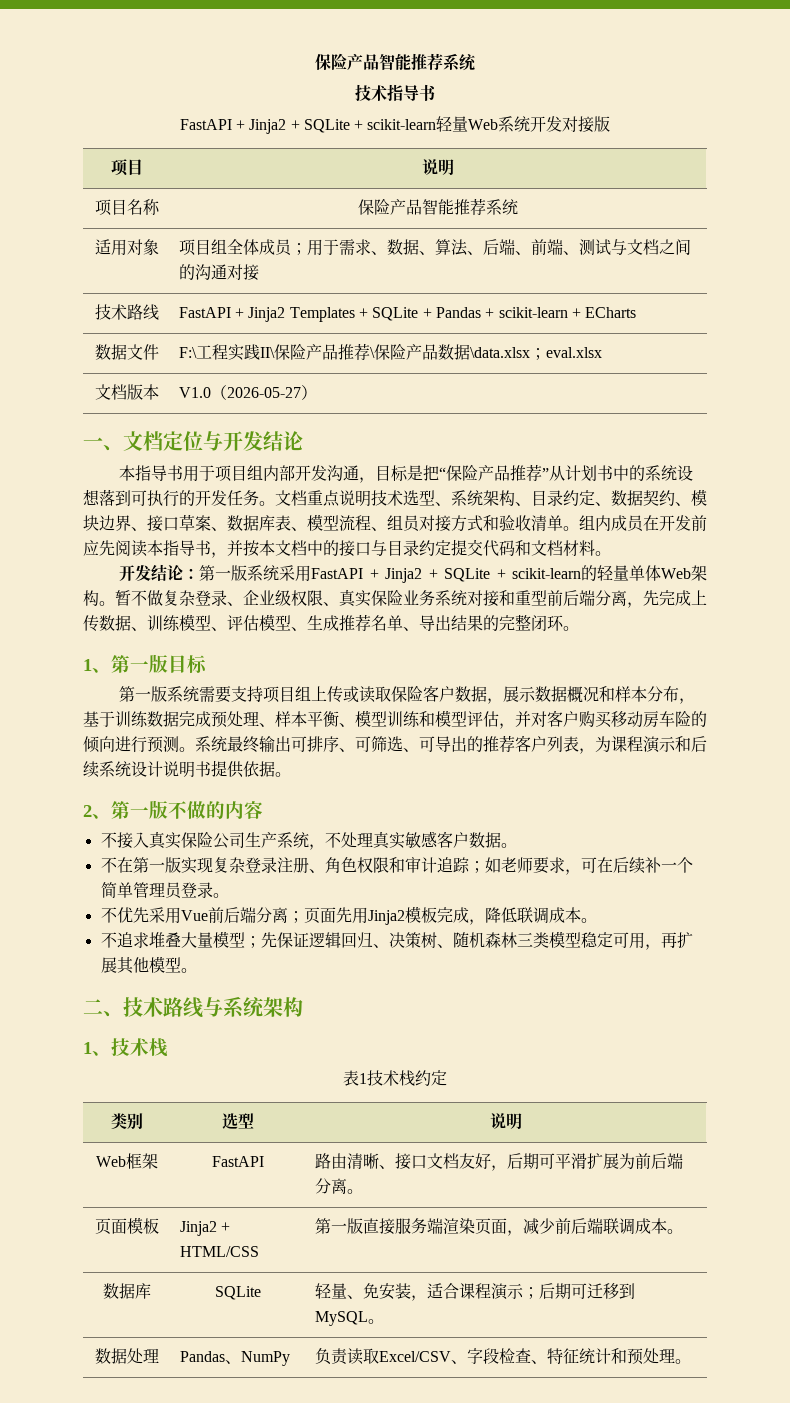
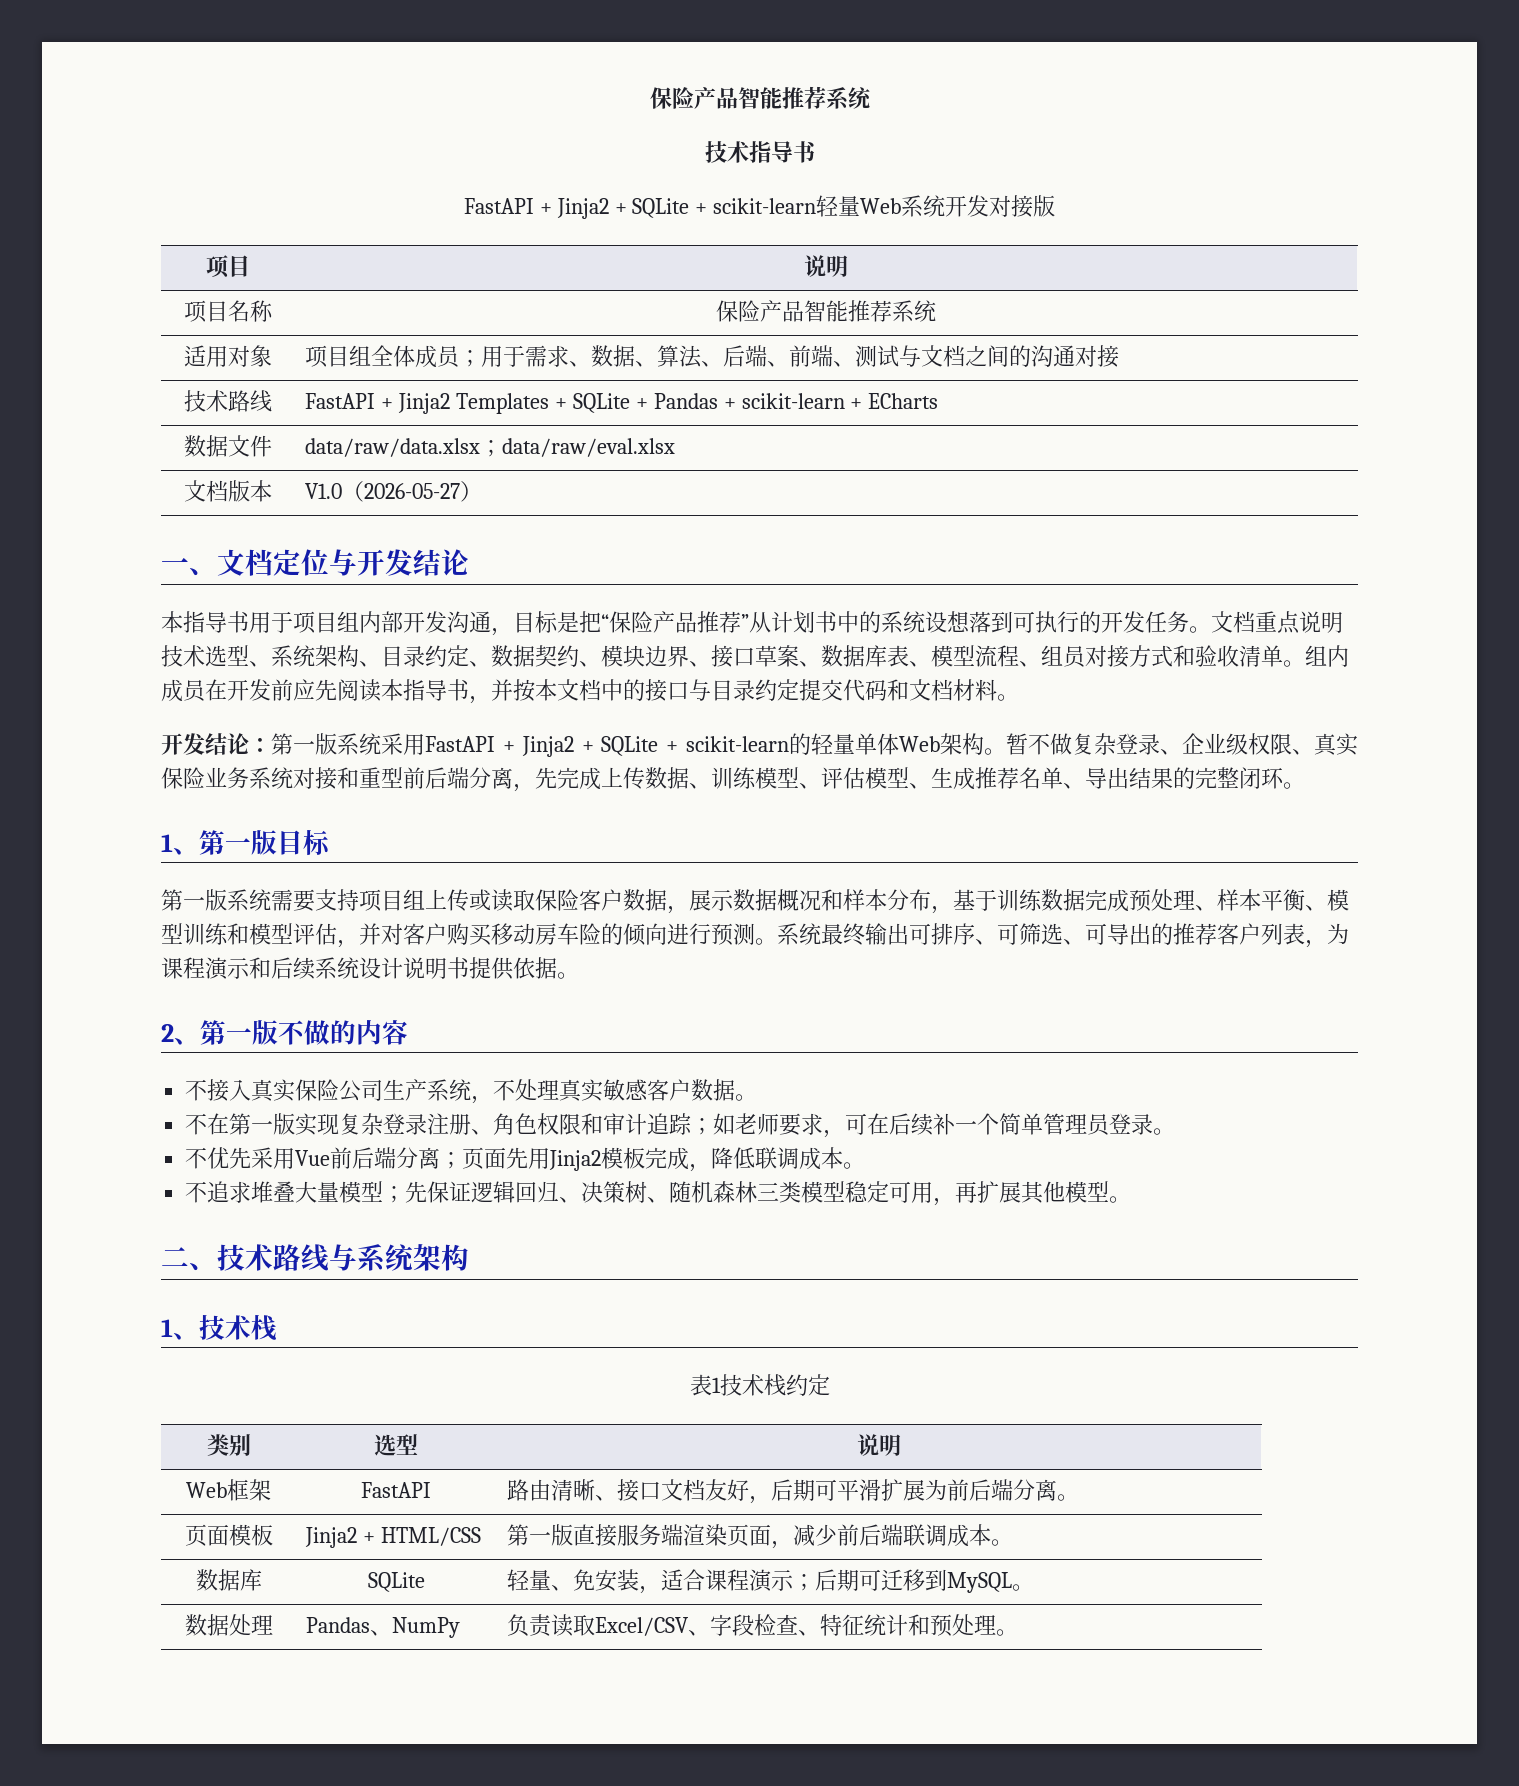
- 数据文件 | F:\工程实践II\保险产品推荐\保险产品数据\data.xlsx；eval.xlsx
+ 数据文件 | data/raw/data.xlsx；data/raw/eval.xlsx

